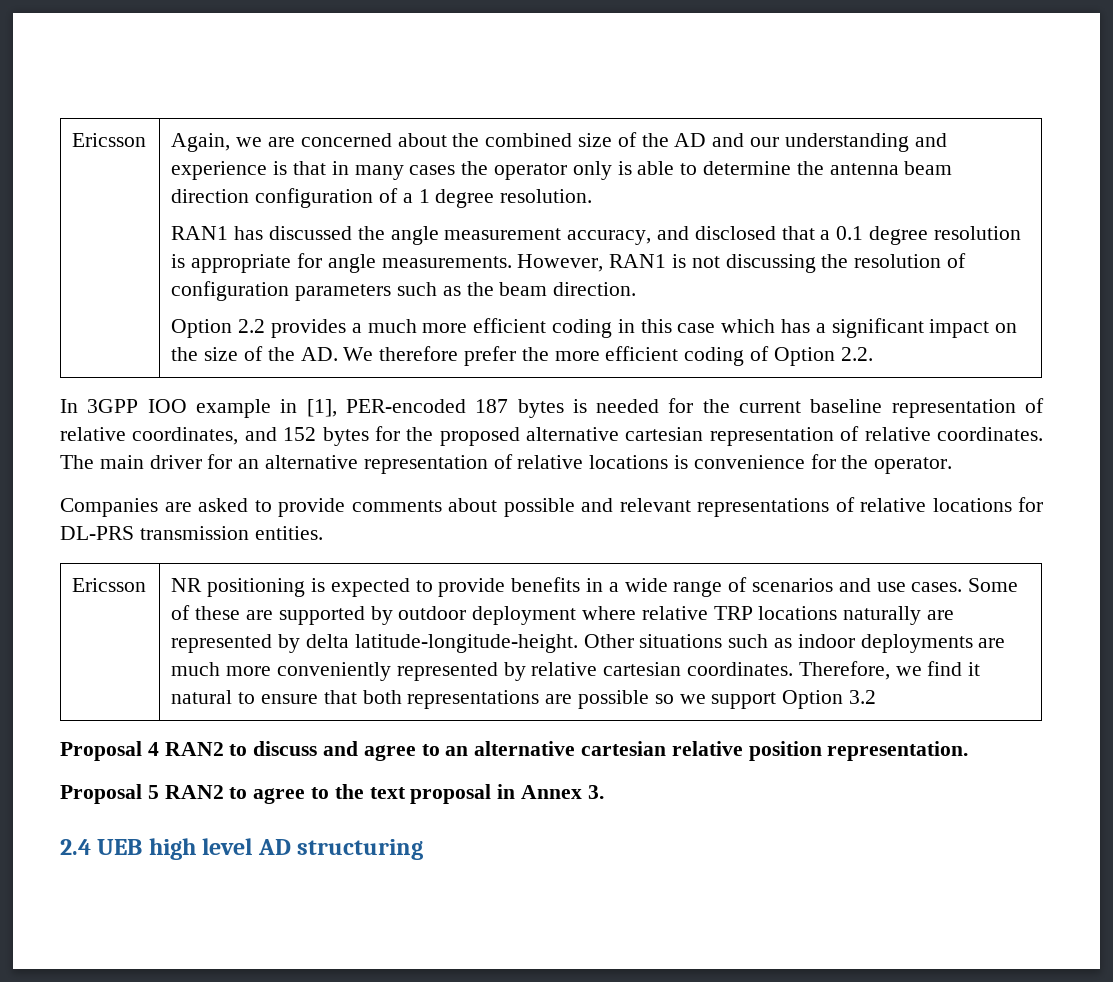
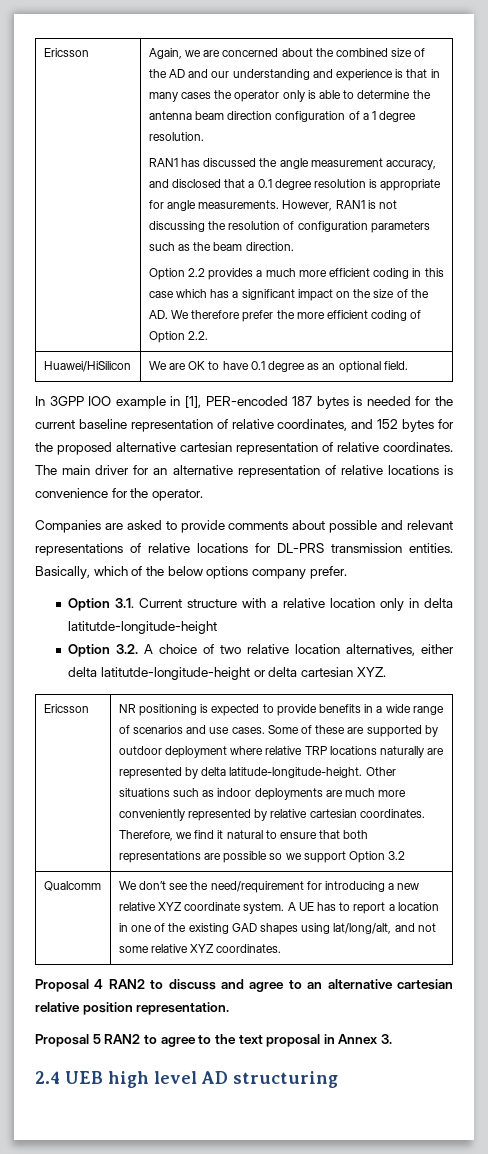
+ Huawei/HiSilicon | We are OK to have 0.1 degree as an optional field.
+ Basically, which of the below options company prefer.
+ Option 3.1. Current structure with a relative location only in delta latitutde-longitude-height
+ Option 3.2. A choice of two relative location alternatives, either delta latitutde-longitude-height or delta cartesian XYZ.
+ Qualcomm | We don’t see the need/requirement for introducing a new relative XYZ coordinate system. A UE has to report a location in one of the existing GAD shapes using lat/long/alt, and not some relative XYZ coordinates.

